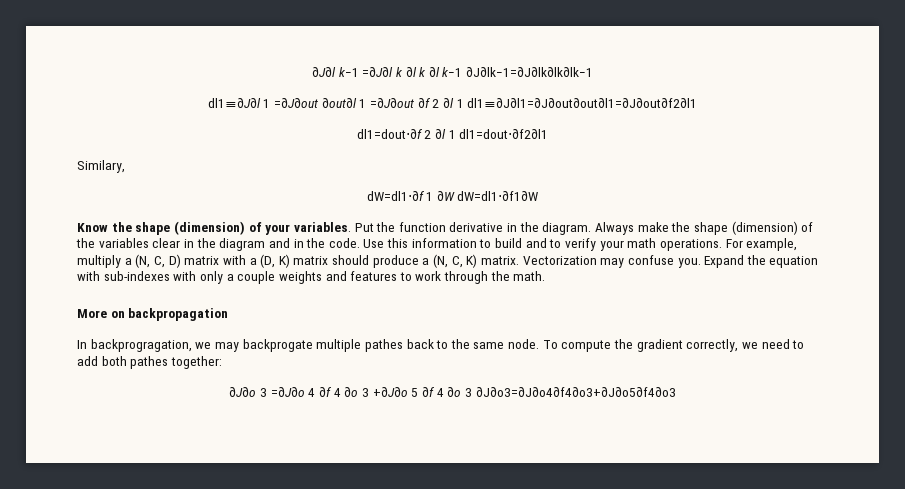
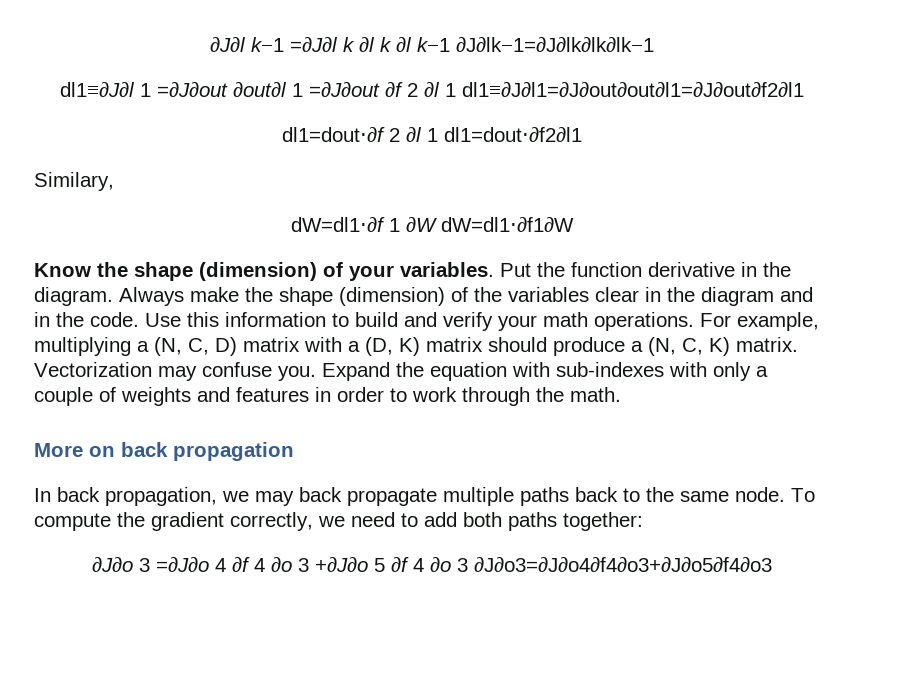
- Use this information to build and to verify your math operations.
+ Use this information to build and verify your math operations.
- For example, multiply a (N, C, D) matrix with a (D, K) matrix should produce a (N, C, K) matrix.
+ For example, multiplying a (N, C, D) matrix with a (D, K) matrix should produce a (N, C, K) matrix.
- Expand the equation with sub-indexes with only a couple weights and features to work through the math.
+ Expand the equation with sub-indexes with only a couple of weights and features in order to work through the math.
- More on backpropagation
+ More on back propagation
- In backprogragation, we may backprogate multiple pathes back to the same node.
+ In back propagation, we may back propagate multiple paths back to the same node.
- To compute the gradient correctly, we need to add both pathes together:
+ To compute the gradient correctly, we need to add both paths together:

